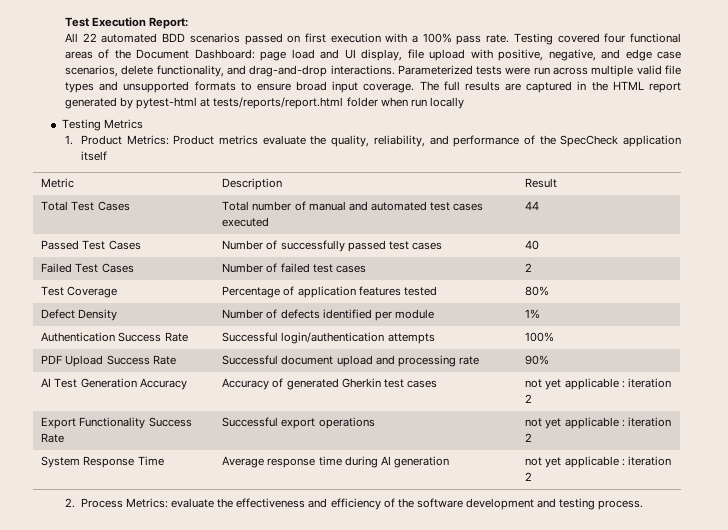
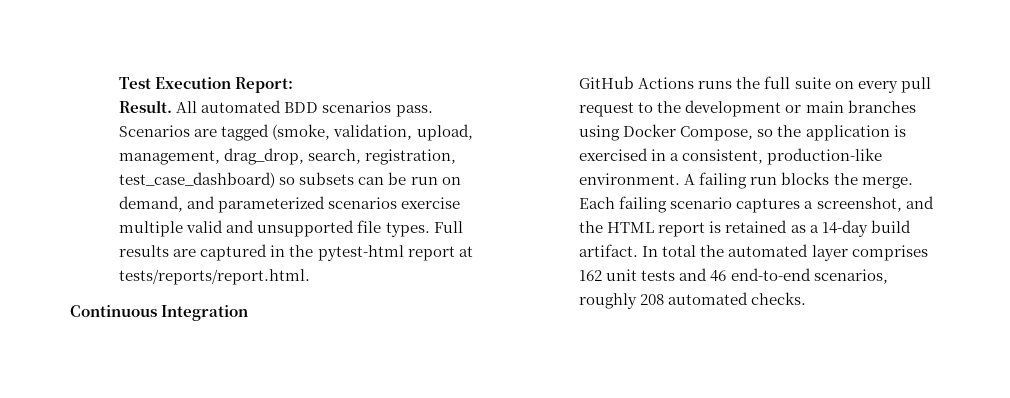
- All 22 automated BDD scenarios passed on first execution with a 100% pass rate. Testing covered four functional areas of the Document Dashboard: page load and UI display, file upload with positive, negative, and edge case scenarios, delete functionality, and drag-and-drop interactions. Parameterized tests were run across multiple valid file types and unsupported formats to ensure broad input coverage. The full results are captured in the HTML report generated by pytest-html at tests/reports/report.html folder when run locally
- Testing Metrics
- 1. Product Metrics: Product metrics evaluate the quality, reliability, and performance of the SpecCheck application itself
- Metric | Description | Result
- Total Test Cases | Total number of manual and automated test cases executed | 44
- Passed Test Cases | Number of successfully passed test cases | 40
- Failed Test Cases | Number of failed test cases | 2
- Test Coverage | Percentage of application features tested | 80%
- Defect Density | Number of defects identified per module | 1%
- Authentication Success Rate | Successful login/authentication attempts | 100%
- PDF Upload Success Rate | Successful document upload and processing rate | 90%
- AI Test Generation Accuracy | Accuracy of generated Gherkin test cases | not yet applicable : iteration 2
- Export Functionality Success Rate | Successful export operations | not yet applicable : iteration 2
- System Response Time | Average response time during AI generation | not yet applicable : iteration 2
- 2. Process Metrics: evaluate the effectiveness and efficiency of the software development and testing process.
+ Result. All automated BDD scenarios pass. Scenarios are tagged (smoke, validation, upload, management, drag_drop, search, registration, test_case_dashboard) so subsets can be run on demand, and parameterized scenarios exercise multiple valid and unsupported file types. Full results are captured in the pytest-html report at tests/reports/report.html.
+ Continuous Integration
+ GitHub Actions runs the full suite on every pull request to the development or main branches using Docker Compose, so the application is exercised in a consistent, production-like environment. A failing run blocks the merge. Each failing scenario captures a screenshot, and the HTML report is retained as a 14-day build artifact. In total the automated layer comprises 162 unit tests and 46 end-to-end scenarios, roughly 208 automated checks.

